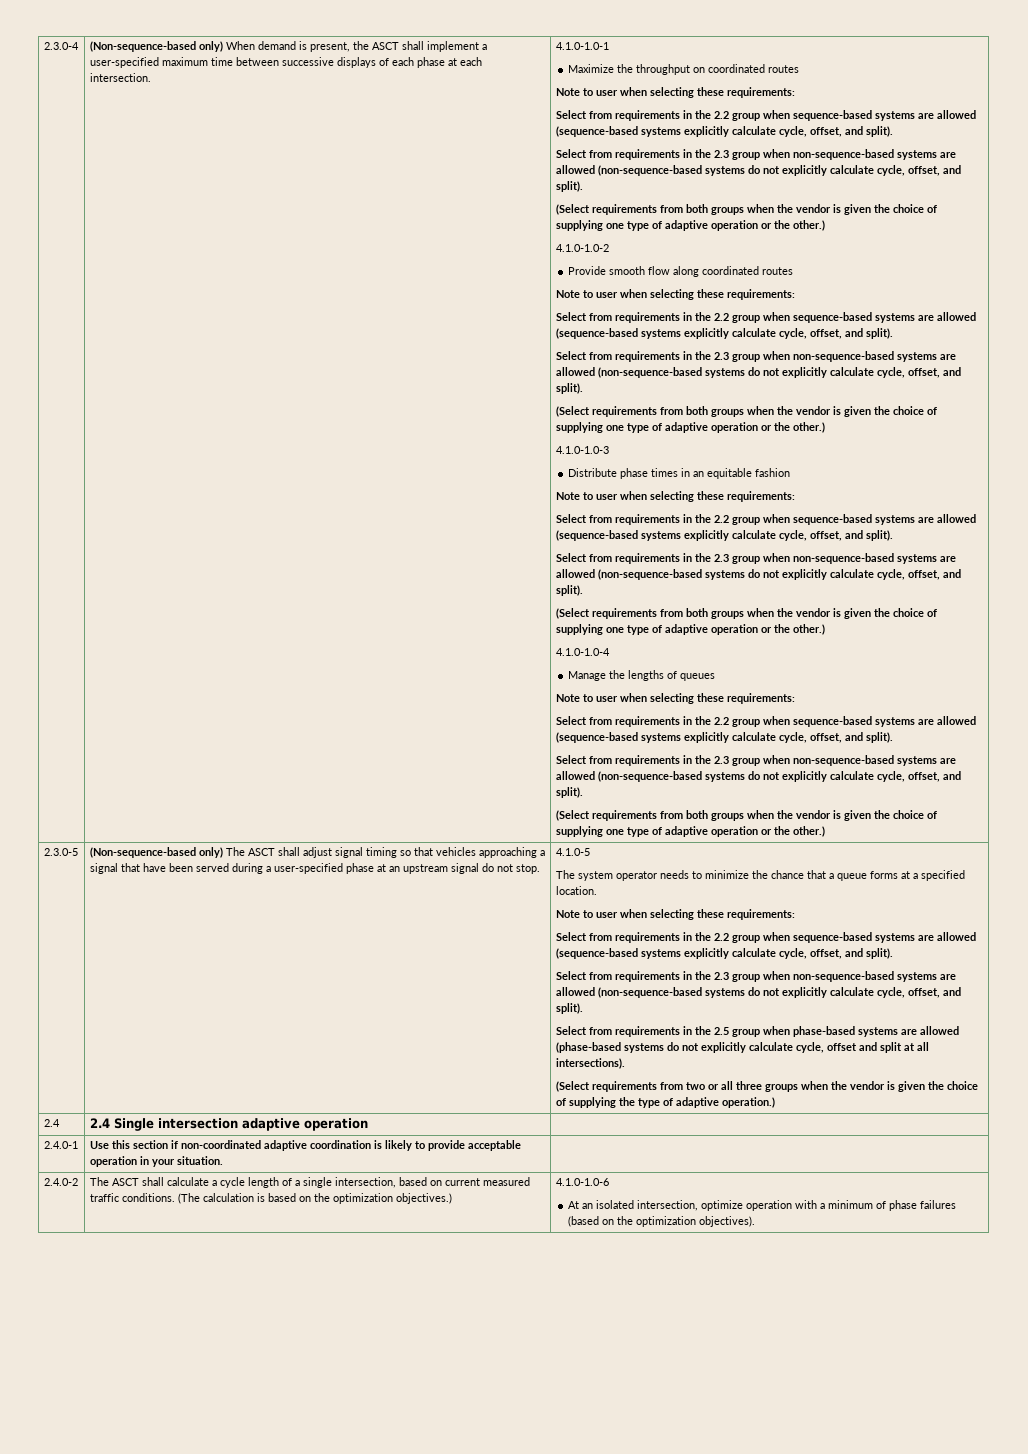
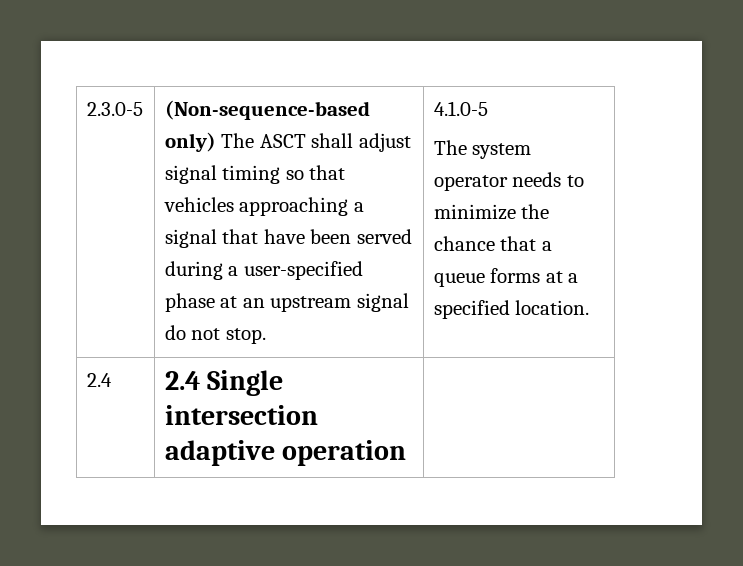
- 2.3.0-4 | (Non-sequence-based only) When demand is present, the ASCT shall implement a user-specified maximum time between successive displays of each phase at each intersection. | 4.1.0-1.0-1
- Maximize the throughput on coordinated routes
- Note to user when selecting these requirements:
- Select from requirements in the 2.2 group when sequence-based systems are allowed (sequence-based systems explicitly calculate cycle, offset, and split).
- Select from requirements in the 2.3 group when non-sequence-based systems are allowed (non-sequence-based systems do not explicitly calculate cycle, offset, and split).
- (Select requirements from both groups when the vendor is given the choice of supplying one type of adaptive operation or the other.)
- 4.1.0-1.0-2
- Provide smooth flow along coordinated routes
- Note to user when selecting these requirements:
- Select from requirements in the 2.2 group when sequence-based systems are allowed (sequence-based systems explicitly calculate cycle, offset, and split).
- Select from requirements in the 2.3 group when non-sequence-based systems are allowed (non-sequence-based systems do not explicitly calculate cycle, offset, and split).
- (Select requirements from both groups when the vendor is given the choice of supplying one type of adaptive operation or the other.)
- 4.1.0-1.0-3
- Distribute phase times in an equitable fashion
- Note to user when selecting these requirements:
- Select from requirements in the 2.2 group when sequence-based systems are allowed (sequence-based systems explicitly calculate cycle, offset, and split).
- Select from requirements in the 2.3 group when non-sequence-based systems are allowed (non-sequence-based systems do not explicitly calculate cycle, offset, and split).
- (Select requirements from both groups when the vendor is given the choice of supplying one type of adaptive operation or the other.)
- 4.1.0-1.0-4
- Manage the lengths of queues
- Note to user when selecting these requirements:
- Select from requirements in the 2.2 group when sequence-based systems are allowed (sequence-based systems explicitly calculate cycle, offset, and split).
- Select from requirements in the 2.3 group when non-sequence-based systems are allowed (non-sequence-based systems do not explicitly calculate cycle, offset, and split).
- (Select requirements from both groups when the vendor is given the choice of supplying one type of adaptive operation or the other.)
  The system operator needs to minimize the chance that a queue forms at a specified location.
- Note to user when selecting these requirements:
- Select from requirements in the 2.2 group when sequence-based systems are allowed (sequence-based systems explicitly calculate cycle, offset, and split).
- Select from requirements in the 2.3 group when non-sequence-based systems are allowed (non-sequence-based systems do not explicitly calculate cycle, offset, and split).
- Select from requirements in the 2.5 group when phase-based systems are allowed (phase-based systems do not explicitly calculate cycle, offset and split at all intersections).
- (Select requirements from two or all three groups when the vendor is given the choice of supplying the type of adaptive operation.)
- 2.4.0-1 | Use this section if non-coordinated adaptive coordination is likely to provide acceptable operation in your situation. |
- 2.4.0-2 | The ASCT shall calculate a cycle length of a single intersection, based on current measured traffic conditions. (The calculation is based on the optimization objectives.) | 4.1.0-1.0-6
- At an isolated intersection, optimize operation with a minimum of phase failures (based on the optimization objectives).

